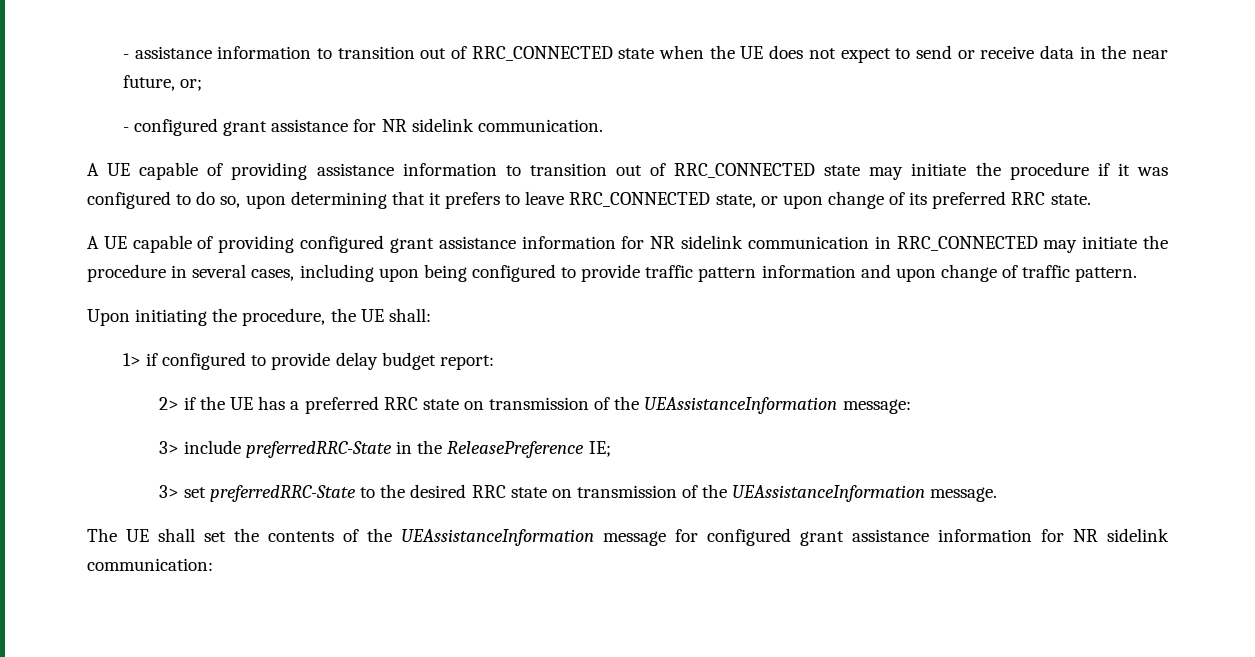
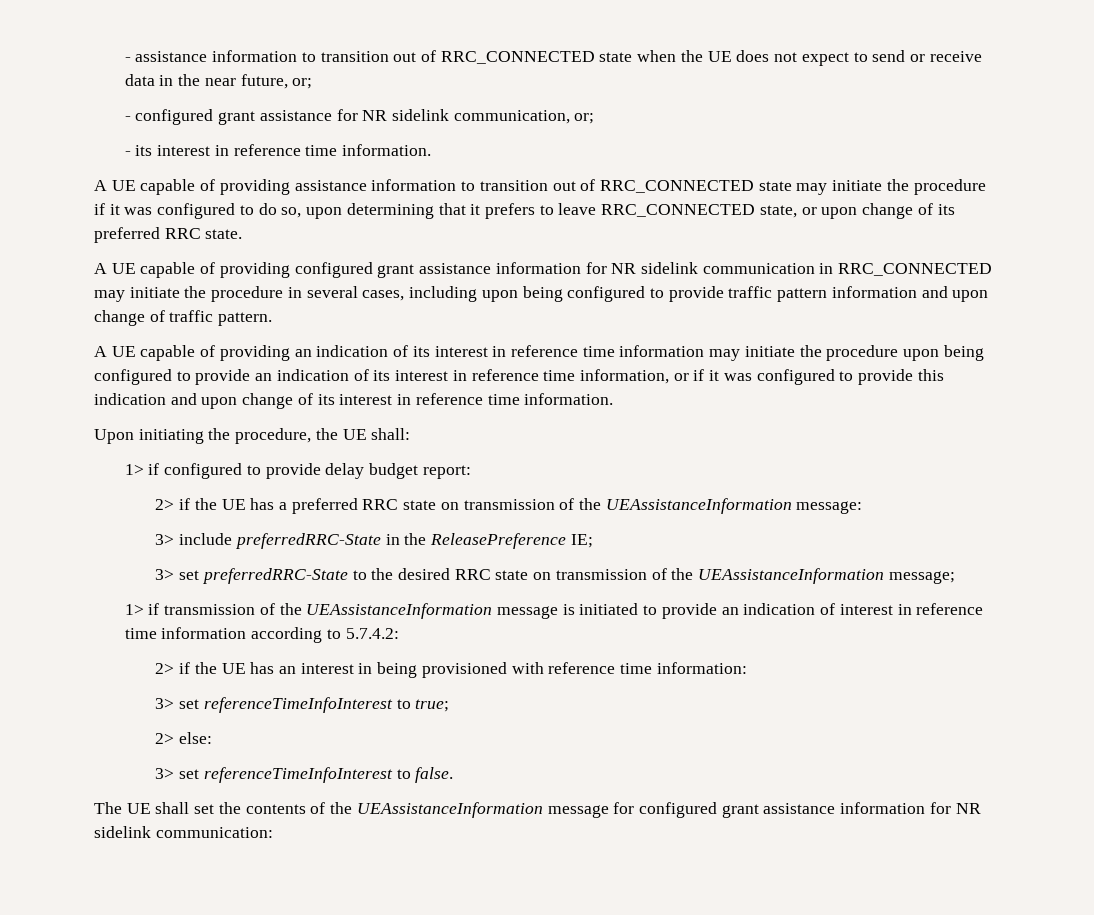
- - configured grant assistance for NR sidelink communication.
+ - configured grant assistance for NR sidelink communication, or;
+ - its interest in reference time information.
+ A UE capable of providing an indication of its interest in reference time information may initiate the procedure upon being configured to provide an indication of its interest in reference time information, or if it was configured to provide this indication and upon change of its interest in reference time information.
- 3> set preferredRRC-State to the desired RRC state on transmission of the UEAssistanceInformation message.
+ 3> set preferredRRC-State to the desired RRC state on transmission of the UEAssistanceInformation message;
+ 1> if transmission of the UEAssistanceInformation message is initiated to provide an indication of interest in reference time information according to 5.7.4.2:
+ 2> if the UE has an interest in being provisioned with reference time information:
+ 3> set referenceTimeInfoInterest to true;
+ 2> else:
+ 3> set referenceTimeInfoInterest to false.

